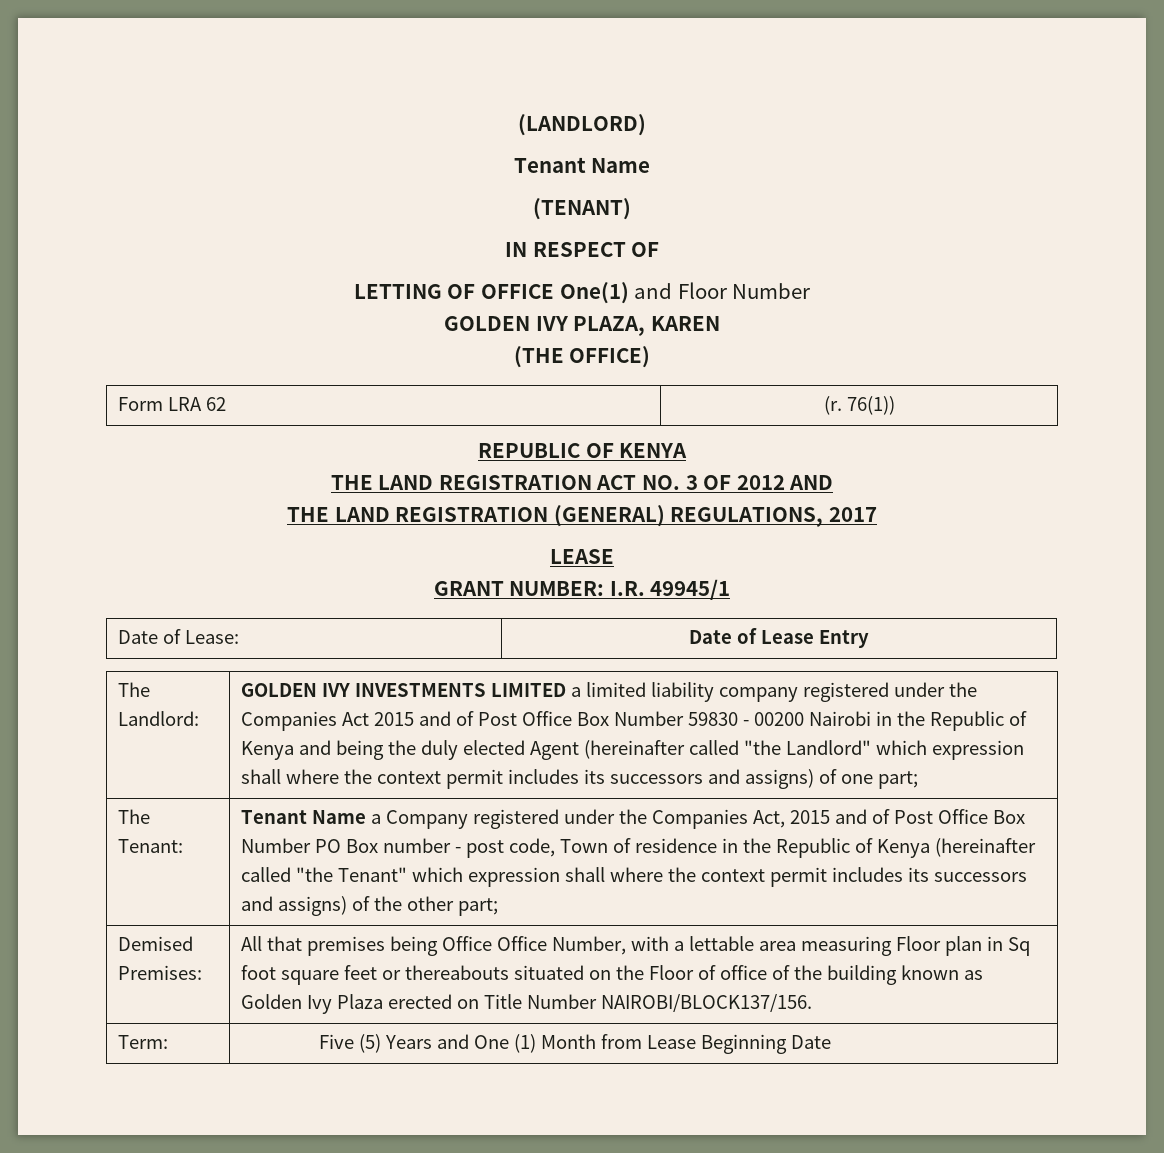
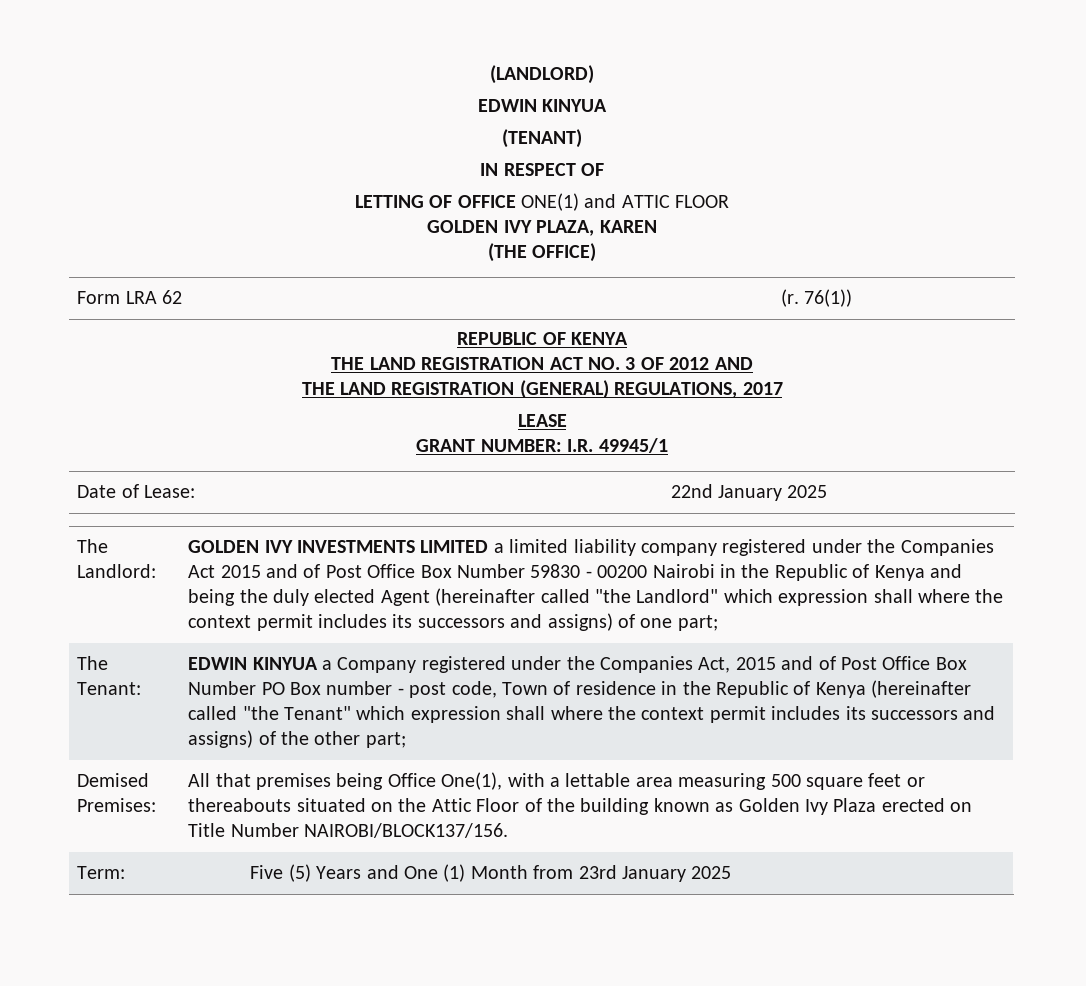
  (LANDLORD)
- Tenant Name
+ EDWIN KINYUA
- LETTING OF OFFICE One(1) and Floor Number
+ LETTING OF OFFICE ONE(1) and ATTIC FLOOR
- Date of Lease: | Date of Lease Entry
+ Date of Lease: | 22nd January 2025
- Tenant Name a Company registered under the Companies Act, 2015 and of Post Office Box Number PO Box number - post code, Town of residence in the Republic of Kenya (hereinafter called "the Tenant" which expression shall where the context permit includes its successors and assigns) of the other part;
+ EDWIN KINYUA a Company registered under the Companies Act, 2015 and of Post Office Box Number PO Box number - post code, Town of residence in the Republic of Kenya (hereinafter called "the Tenant" which expression shall where the context permit includes its successors and assigns) of the other part;
- All that premises being Office Office Number, with a lettable area measuring Floor plan in Sq foot square feet or thereabouts situated on the Floor of office of the building known as Golden Ivy Plaza erected on Title Number NAIROBI/BLOCK137/156.
+ All that premises being Office One(1), with a lettable area measuring 500 square feet or thereabouts situated on the Attic Floor of the building known as Golden Ivy Plaza erected on Title Number NAIROBI/BLOCK137/156.
- Term: | Five (5) Years and One (1) Month from Lease Beginning Date
+ Term: | Five (5) Years and One (1) Month from 23rd January 2025

